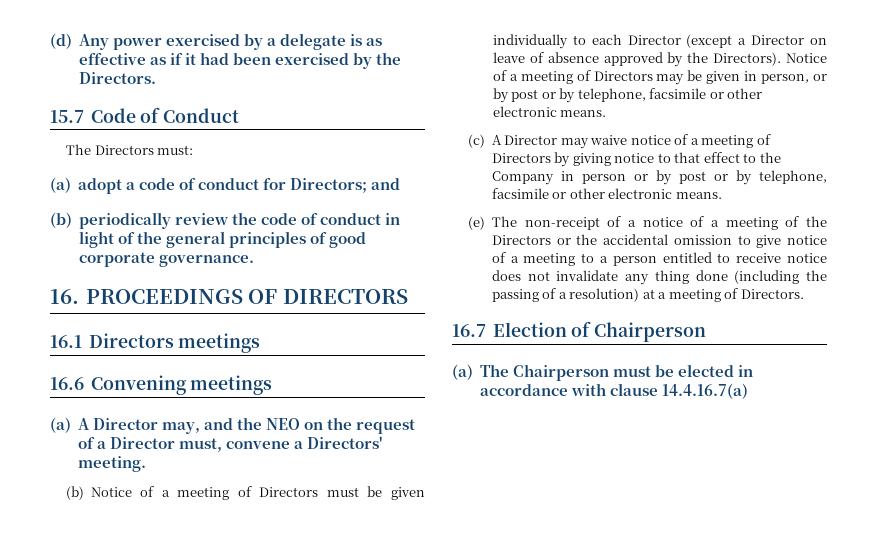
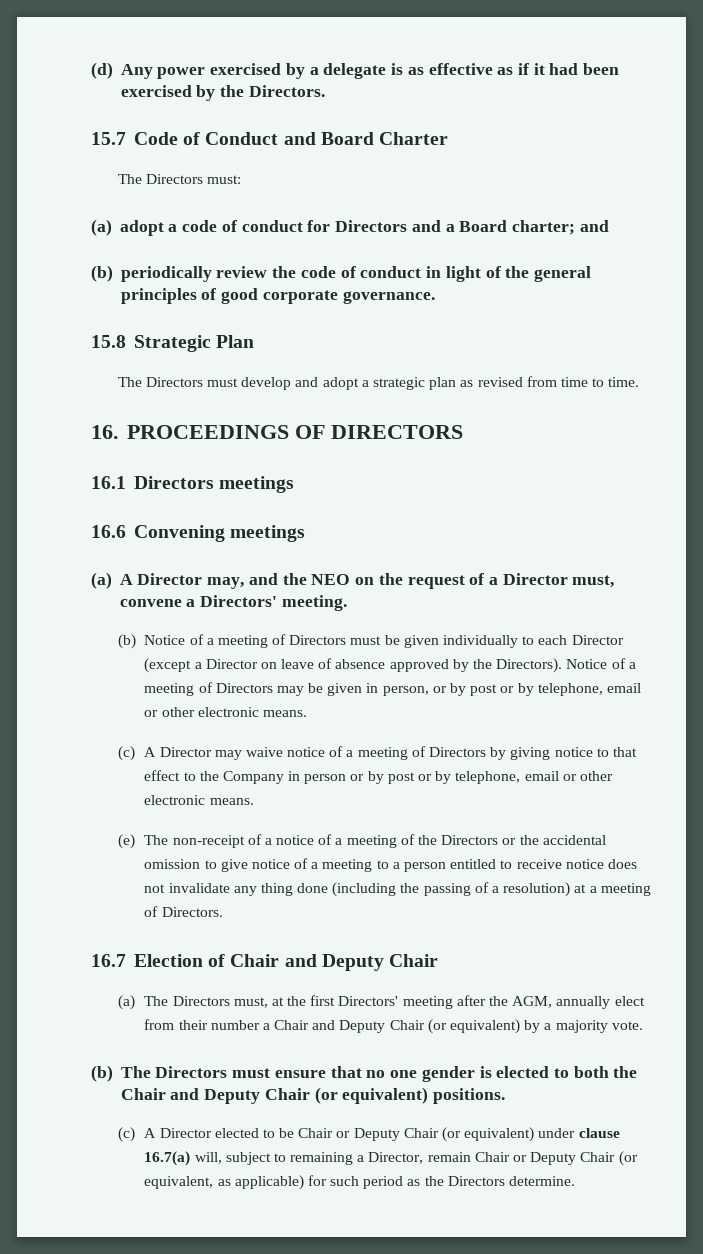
- 15.7 Code of Conduct
+ 15.7 Code of Conduct and Board Charter
- (a) adopt a code of conduct for Directors; and
+ (a) adopt a code of conduct for Directors and a Board charter; and
+ 15.8 Strategic Plan
+ The Directors must develop and adopt a strategic plan as revised from time to time.
- Notice of a meeting of Directors may be given in person, or by post or by telephone, facsimile or other electronic means.
+ Notice of a meeting of Directors may be given in person, or by post or by telephone, email or other electronic means.
- (c) A Director may waive notice of a meeting of Directors by giving notice to that effect to the Company in person or by post or by telephone, facsimile or other electronic means.
+ (c) A Director may waive notice of a meeting of Directors by giving notice to that effect to the Company in person or by post or by telephone, email or other electronic means.
- 16.7 Election of Chairperson
- (a) The Chairperson must be elected in accordance with clause 14.4.16.7(a)
+ 16.7 Election of Chair and Deputy Chair
+ (a) The Directors must, at the first Directors' meeting after the AGM, annually elect from their number a Chair and Deputy Chair (or equivalent) by a majority vote.
+ (b) The Directors must ensure that no one gender is elected to both the Chair and Deputy Chair (or equivalent) positions.
+ (c) A Director elected to be Chair or Deputy Chair (or equivalent) under clause 16.7(a) will, subject to remaining a Director, remain Chair or Deputy Chair (or equivalent, as applicable) for such period as the Directors determine.

